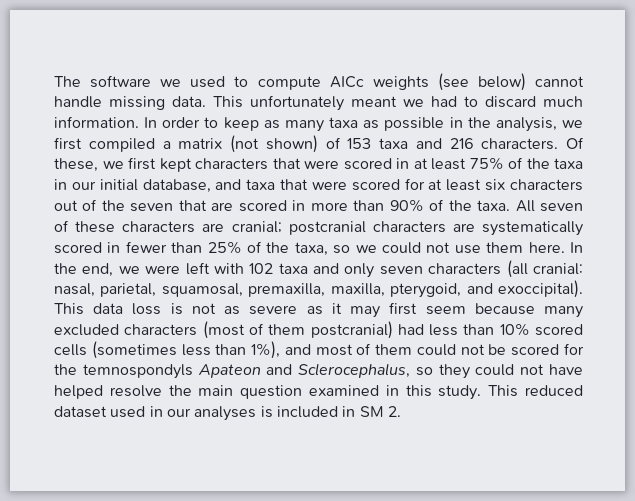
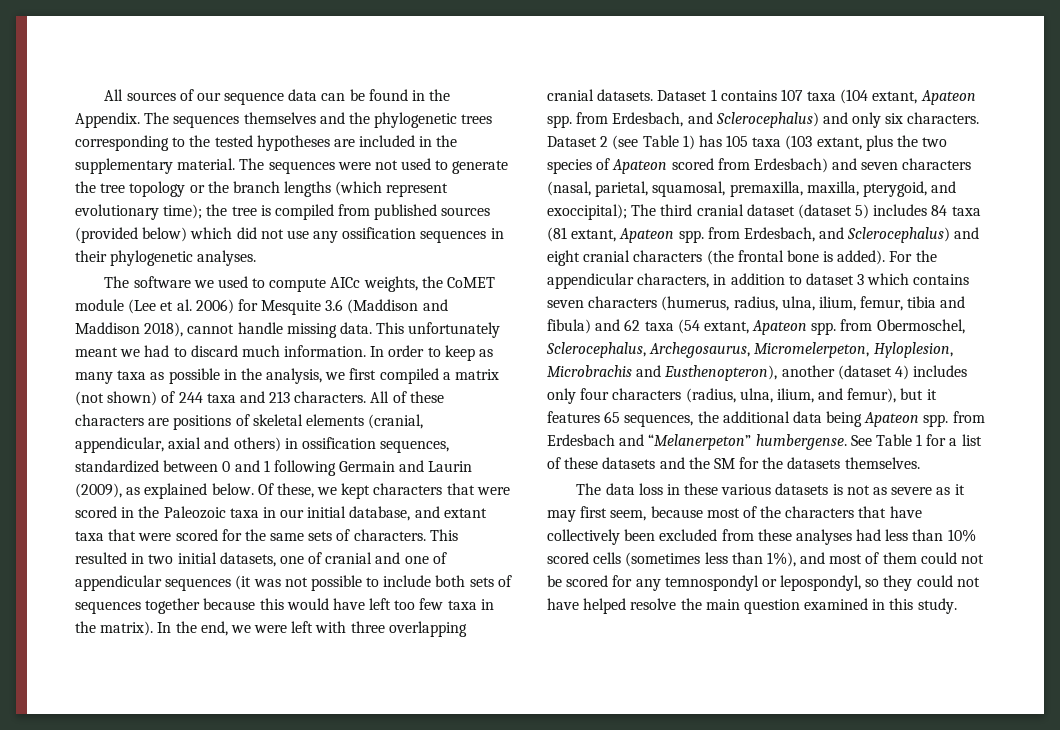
+ All sources of our sequence data can be found in the Appendix. The sequences themselves and the phylogenetic trees corresponding to the tested hypotheses are included in the supplementary material. The sequences were not used to generate the tree topology or the branch lengths (which represent evolutionary time); the tree is compiled from published sources (provided below) which did not use any ossification sequences in their phylogenetic analyses.
- The software we used to compute AICc weights (see below) cannot handle missing data.
+ The software we used to compute AICc weights, the CoMET module (Lee et al. 2006) for Mesquite 3.6 (Maddison and Maddison 2018), cannot handle missing data.
- In order to keep as many taxa as possible in the analysis, we first compiled a matrix (not shown) of 153 taxa and 216 characters.
+ In order to keep as many taxa as possible in the analysis, we first compiled a matrix (not shown) of 244 taxa and 213 characters. All of these characters are positions of skeletal elements (cranial, appendicular, axial and others) in ossification sequences, standardized between 0 and 1 following Germain and Laurin (2009), as explained below.
- Of these, we first kept characters that were scored in at least 75% of the taxa in our initial database, and taxa that were scored for at least six characters out of the seven that are scored in more than 90% of the taxa. All seven of these characters are cranial; postcranial characters are systematically scored in fewer than 25% of the taxa, so we could not use them here.
+ Of these, we kept characters that were scored in the Paleozoic taxa in our initial database, and extant taxa that were scored for the same sets of characters. This resulted in two initial datasets, one of cranial and one of appendicular sequences (it was not possible to include both sets of sequences together because this would have left too few taxa in the matrix).
- In the end, we were left with 102 taxa and only seven characters (all cranial: nasal, parietal, squamosal, premaxilla, maxilla, pterygoid, and exoccipital). This data loss is not as severe as it may first seem because many excluded characters (most of them postcranial) had less than 10% scored cells (sometimes less than 1%), and most of them could not be scored for the temnospondyls Apateon and Sclerocephalus, so they could not have helped resolve the main question examined in this study. This reduced dataset used in our analyses is included in SM 2.
+ In the end, we were left with three overlapping cranial datasets. Dataset 1 contains 107 taxa (104 extant, Apateon spp. from Erdesbach, and Sclerocephalus) and only six characters. Dataset 2 (see Table 1) has 105 taxa (103 extant, plus the two species of Apateon scored from Erdesbach) and seven characters (nasal, parietal, squamosal, premaxilla, maxilla, pterygoid, and exoccipital); The third cranial dataset (dataset 5) includes 84 taxa (81 extant, Apateon spp. from Erdesbach, and Sclerocephalus) and eight cranial characters (the frontal bone is added). For the appendicular characters, in addition to dataset 3 which contains seven characters (humerus, radius, ulna, ilium, femur, tibia and fibula) and 62 taxa (54 extant, Apateon spp. from Obermoschel, Sclerocephalus, Archegosaurus, Micromelerpeton, Hyloplesion, Microbrachis and Eusthenopteron), another (dataset 4) includes only four characters (radius, ulna, ilium, and femur), but it features 65 sequences, the additional data being Apateon spp. from Erdesbach and “Melanerpeton” humbergense. See Table 1 for a list of these datasets and the SM for the datasets themselves.
+ The data loss in these various datasets is not as severe as it may first seem, because most of the characters that have collectively been excluded from these analyses had less than 10% scored cells (sometimes less than 1%), and most of them could not be scored for any temnospondyl or lepospondyl, so they could not have helped resolve the main question examined in this study.

